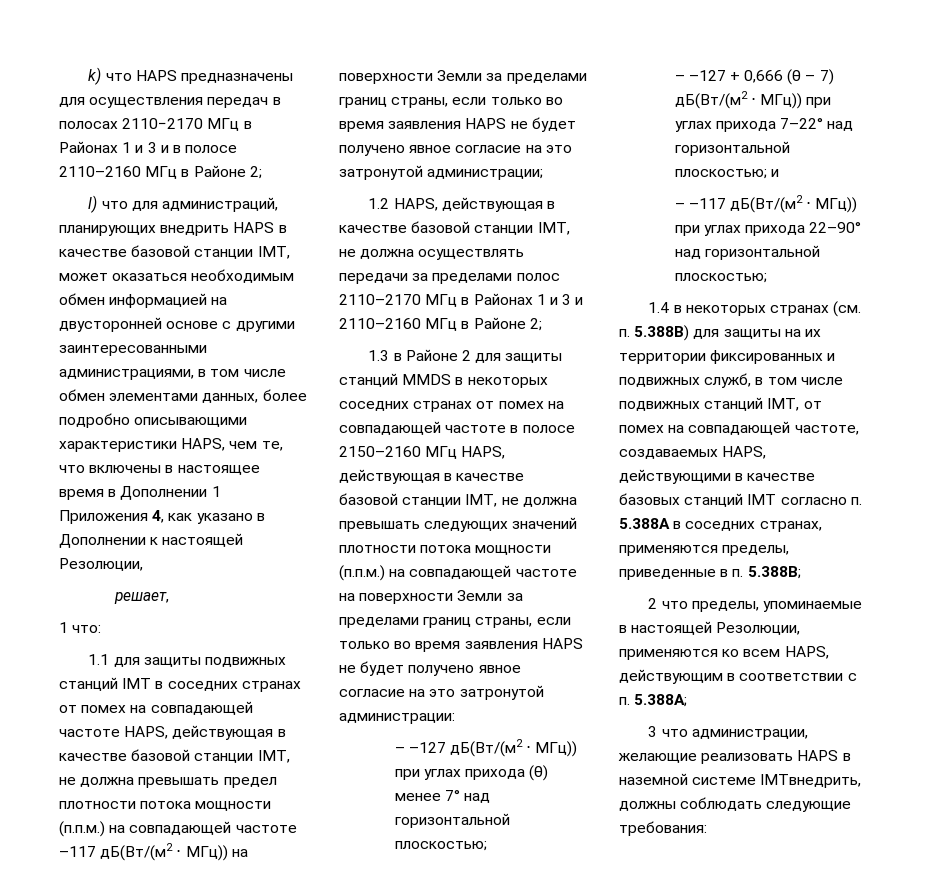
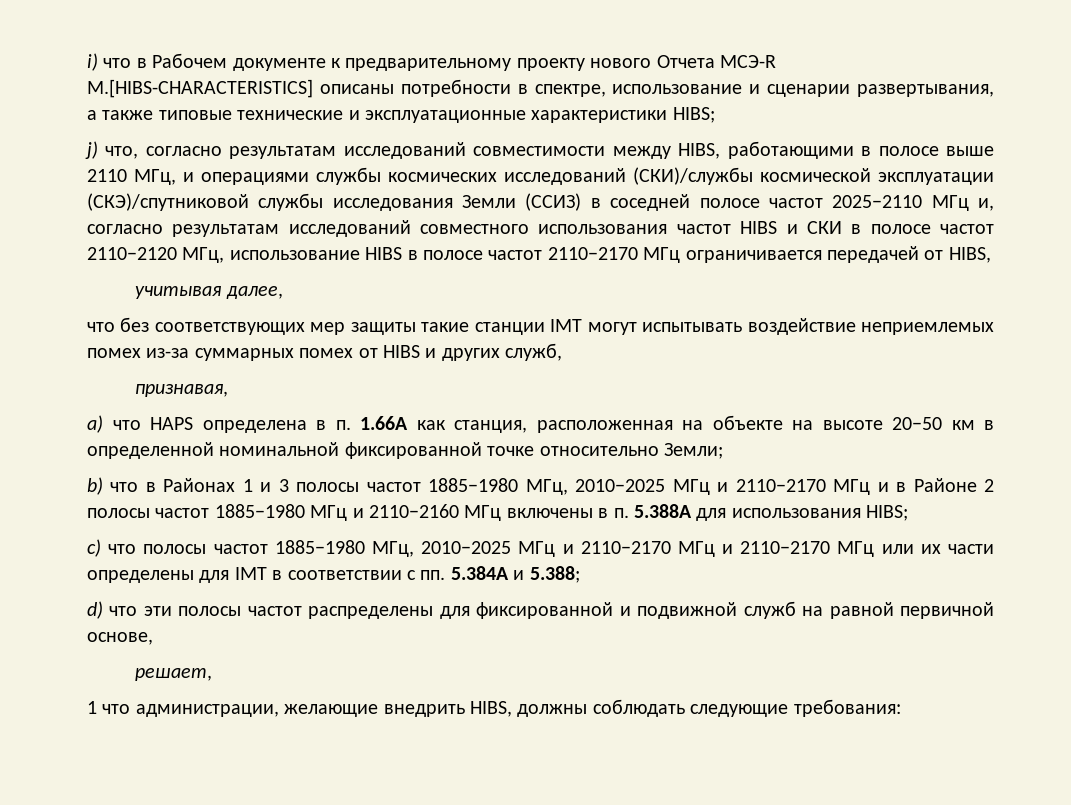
- k) что HAPS предназначены для осуществления передач в полосах 2110−2170 МГц в Районах 1 и 3 и в полосе 2110–2160 МГц в Районе 2;
- l) что для администраций, планирующих внедрить HAPS в качестве базовой станции IMT, может оказаться необходимым обмен информацией на двусторонней основе с другими заинтересованными администрациями, в том числе обмен элементами данных, более подробно описывающими характеристики HAPS, чем те, что включены в настоящее время в Дополнении 1 Приложения 4, как указано в Дополнении к настоящей Резолюции,
+ i) что в Рабочем документе к предварительному проекту нового Отчета МСЭ-R M.[HIBS-CHARACTERISTICS] описаны потребности в спектре, использование и сценарии развертывания, а также типовые технические и эксплуатационные характеристики HIBS;
+ j) что, согласно результатам исследований совместимости между HIBS, работающими в полосе выше 2110 МГц, и операциями службы космических исследований (СКИ)/службы космической эксплуатации (СКЭ)/спутниковой службы исследования Земли (ССИЗ) в соседней полосе частот 2025−2110 МГц и, согласно результатам исследований совместного использования частот HIBS и СКИ в полосе частот 2110−2120 МГц, использование HIBS в полосе частот 2110−2170 МГц ограничивается передачей от HIBS,
+ учитывая далее,
+ что без соответствующих мер защиты такие станции IMT могут испытывать воздействие неприемлемых помех из-за суммарных помех от HIBS и других служб,
+ признавая,
+ a) что HAPS определена в п. 1.66A как станция, расположенная на объекте на высоте 20−50 км в определенной номинальной фиксированной точке относительно Земли;
+ b) что в Районах 1 и 3 полосы частот 1885−1980 МГц, 2010−2025 МГц и 2110−2170 МГц и в Районе 2 полосы частот 1885−1980 МГц и 2110−2160 МГц включены в п. 5.388А для использования HIBS;
+ c) что полосы частот 1885−1980 МГц, 2010−2025 МГц и 2110−2170 МГц и 2110−2170 МГц или их части определены для IMT в соответствии с пп. 5.384A и 5.388;
+ d) что эти полосы частот распределены для фиксированной и подвижной служб на равной первичной основе,
  решает,
- 1 что:
- 1.1 для защиты подвижных станций IMT в соседних странах от помех на совпадающей частоте HAPS, действующая в качестве базовой станции IMT, не должна превышать предел плотности потока мощности (п.п.м.) на совпадающей частоте –117 дБ(Вт/(м2 ⋅ МГц)) на поверхности Земли за пределами границ страны, если только во время заявления HAPS не будет получено явное согласие на это затронутой администрации;
- 1.2 HAPS, действующая в качестве базовой станции IMT, не должна осуществлять передачи за пределами полос 2110–2170 МГц в Районах 1 и 3 и 2110–2160 МГц в Районе 2;
- 1.3 в Районе 2 для защиты станций MMDS в некоторых соседних странах от помех на совпадающей частоте в полосе 2150–2160 МГц HAPS, действующая в качестве базовой станции IMT, не должна превышать следующих значений плотности потока мощности (п.п.м.) на совпадающей частоте на поверхности Земли за пределами границ страны, если только во время заявления HAPS не будет получено явное согласие на это затронутой администрации:
- – –127 дБ(Вт/(м2 ⋅ МГц)) при углах прихода (θ) менее 7° над горизонтальной плоскостью;
- – –127 + 0,666 (θ – 7) дБ(Вт/(м2 ⋅ МГц)) при углах прихода 7–22° над горизонтальной плоскостью; и
- – –117 дБ(Вт/(м2 ⋅ МГц)) при углах прихода 22–90° над горизонтальной плоскостью;
- 1.4 в некоторых странах (см. п. 5.388В) для защиты на их территории фиксированных и подвижных служб, в том числе подвижных станций IMT, от помех на совпадающей частоте, создаваемых HAPS, действующими в качестве базовых станций IMT согласно п. 5.388А в соседних странах, применяются пределы, приведенные в п. 5.388В;
- 2 что пределы, упоминаемые в настоящей Резолюции, применяются ко всем HAPS, действующим в соответствии с п. 5.388А;
- 3 что администрации, желающие реализовать HAPS в наземной системе IMTвнедрить, должны соблюдать следующие требования:
+ 1 что администрации, желающие внедрить HIBS, должны соблюдать следующие требования:

